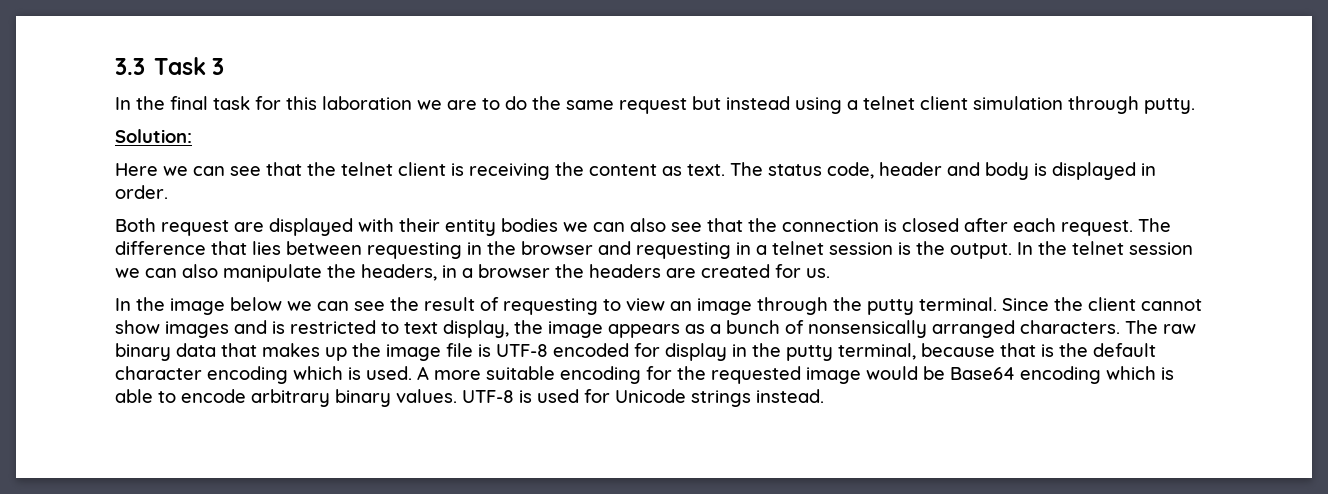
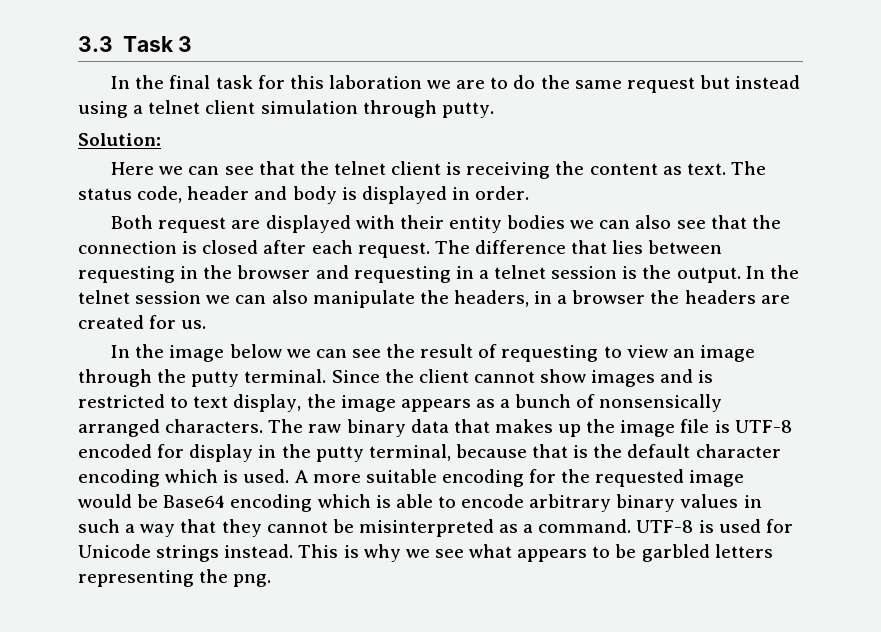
- A more suitable encoding for the requested image would be Base64 encoding which is able to encode arbitrary binary values.
+ A more suitable encoding for the requested image would be Base64 encoding which is able to encode arbitrary binary values in such a way that they cannot be misinterpreted as a command.
+ This is why we see what appears to be garbled letters representing the png.

